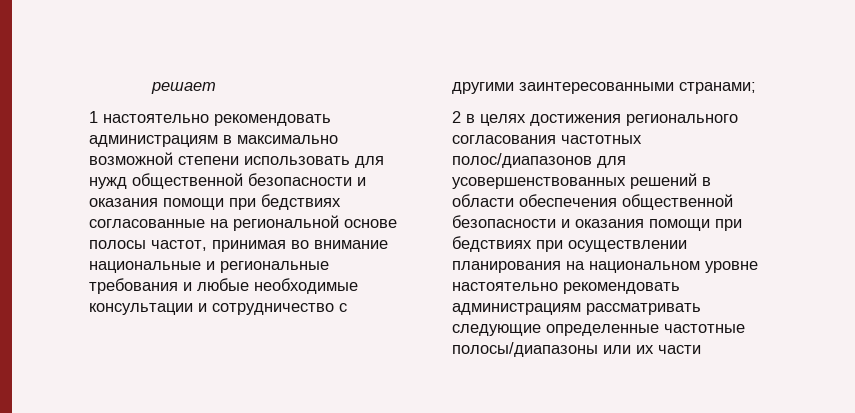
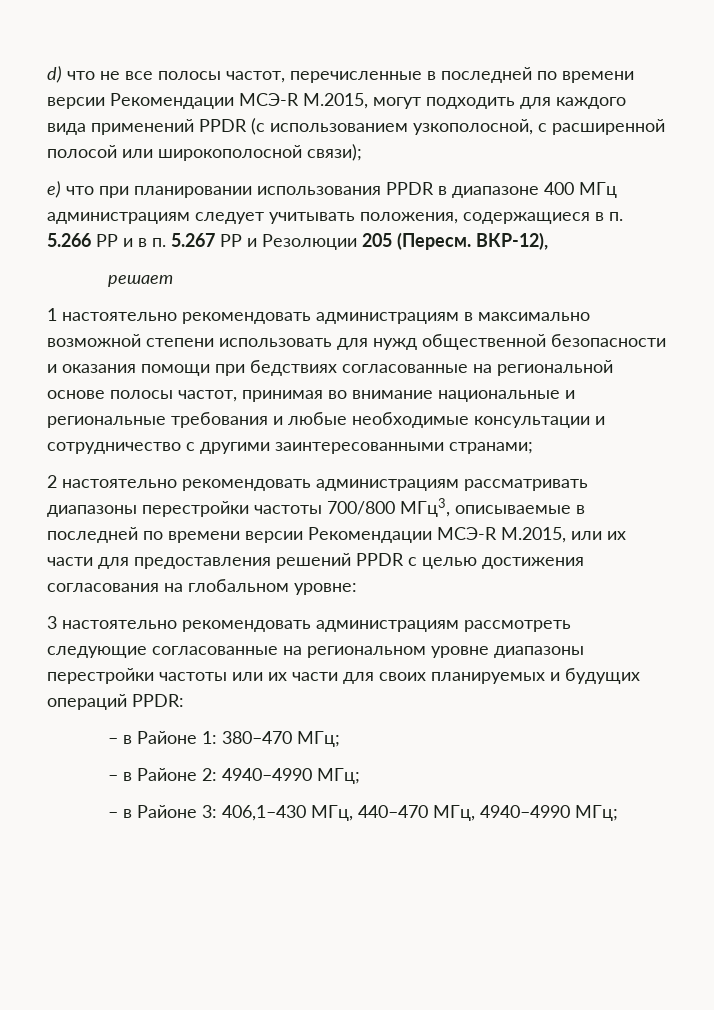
+ d) что не все полосы частот, перечисленные в последней по времени версии Рекомендации МСЭ-R M.2015, могут подходить для каждого вида применений PPDR (с использованием узкополосной, с расширенной полосой или широкополосной связи);
+ e) что при планировании использования PPDR в диапазоне 400 МГц администрациям следует учитывать положения, содержащиеся в п. 5.266 РР и в п. 5.267 РР и Резолюции 205 (Пересм. ВКР-12),
- 2 в целях достижения регионального согласования частотных полос/диапазонов для усовершенствованных решений в области обеспечения общественной безопасности и оказания помощи при бедствиях при осуществлении планирования на национальном уровне настоятельно рекомендовать администрациям рассматривать следующие определенные частотные полосы/диапазоны или их части
+ 2 настоятельно рекомендовать администрациям рассматривать диапазоны перестройки частоты 700/800 МГц3, описываемые в последней по времени версии Рекомендации МСЭ-R M.2015, или их части для предоставления решений PPDR с целью достижения согласования на глобальном уровне:
+ 3 настоятельно рекомендовать администрациям рассмотреть следующие согласованные на региональном уровне диапазоны перестройки частоты или их части для своих планируемых и будущих операций PPDR:
+ – в Районе 1: 380–470 МГц;
+ – в Районе 2: 4940–4990 МГц;
+ – в Районе 3: 406,1–430 МГц, 440–470 МГц, 4940–4990 МГц;

